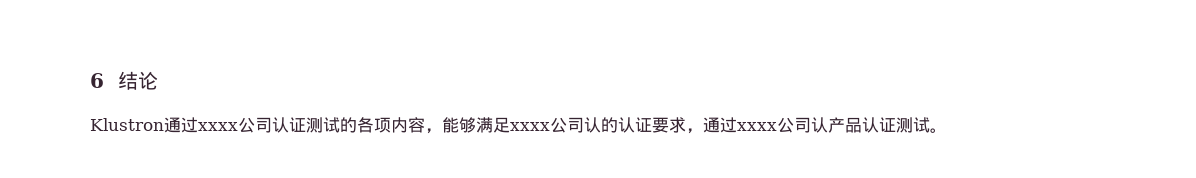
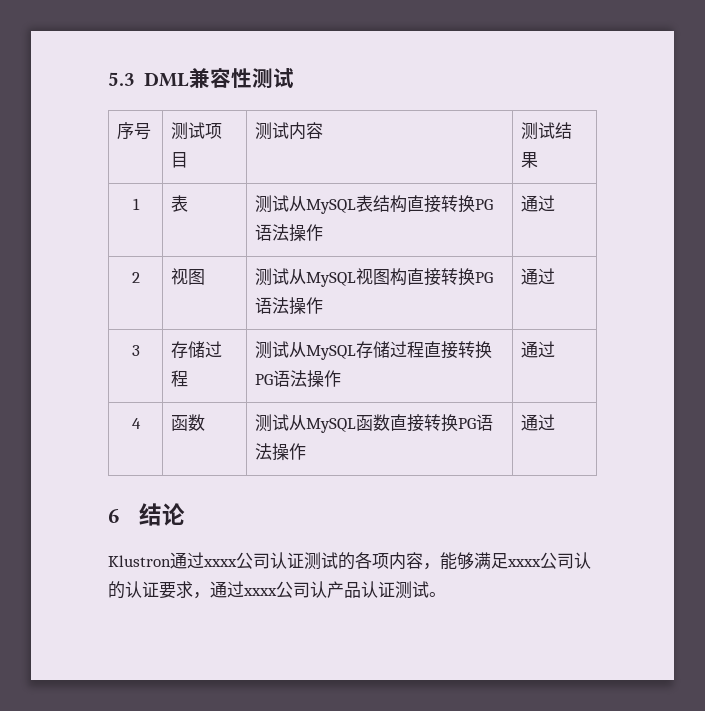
+ 5.3 DML兼容性测试
+ 序号 | 测试项目 | 测试内容 | 测试结果
+ 1 | 表 | 测试从MySQL表结构直接转换PG语法操作 | 通过
+ 2 | 视图 | 测试从MySQL视图构直接转换PG语法操作 | 通过
+ 3 | 存储过程 | 测试从MySQL存储过程直接转换PG语法操作 | 通过
+ 4 | 函数 | 测试从MySQL函数直接转换PG语法操作 | 通过

